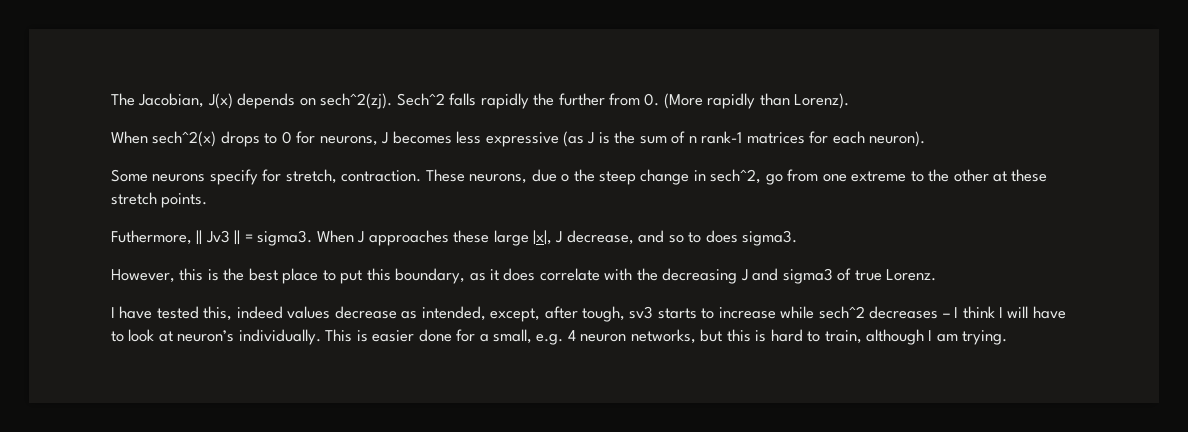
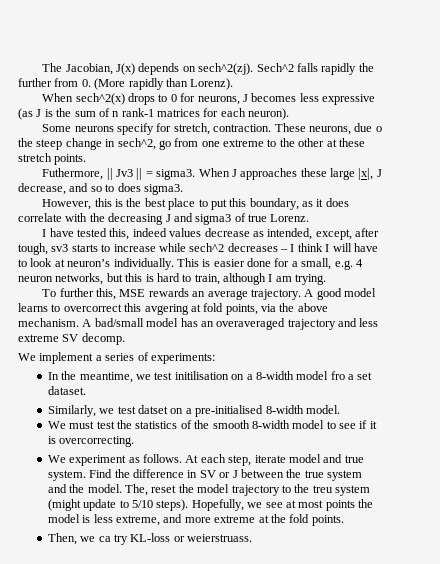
+ To further this, MSE rewards an average trajectory. A good model learns to overcorrect this avgering at fold points, via the above mechanism. A bad/small model has an overaveraged trajectory and less extreme SV decomp.
+ We implement a series of experiments:
+ In the meantime, we test initilisation on a 8-width model fro a set dataset.
+ Similarly, we test datset on a pre-initialised 8-width model.
+ We must test the statistics of the smooth 8-width model to see if it is overcorrecting.
+ We experiment as follows. At each step, iterate model and true system. Find the difference in SV or J between the true system and the model. The, reset the model trajectory to the treu system (might update to 5/10 steps). Hopefully, we see at most points the model is less extreme, and more extreme at the fold points.
+ Then, we ca try KL-loss or weierstruass.

